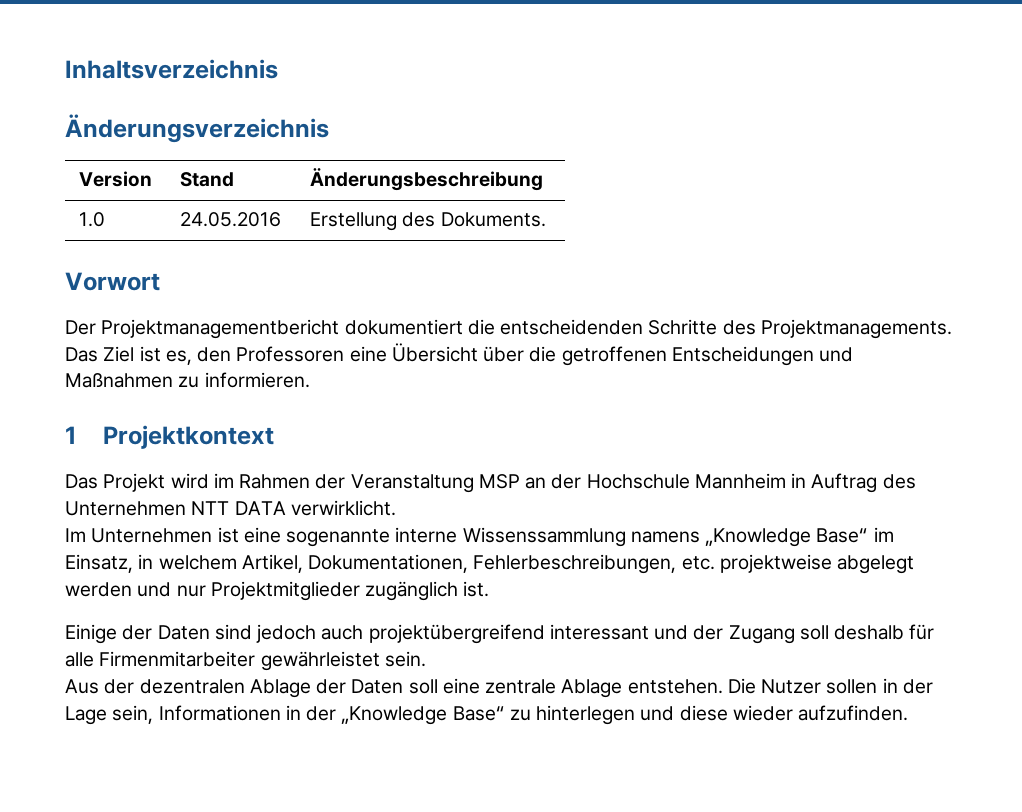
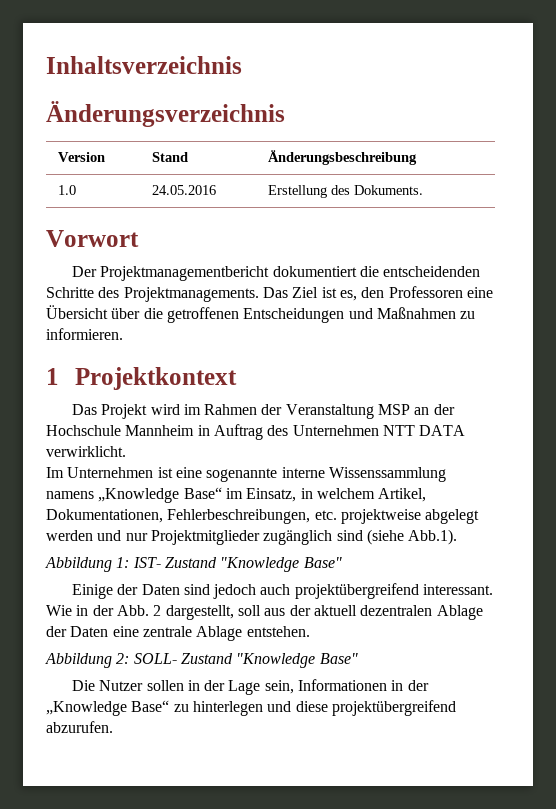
- Im Unternehmen ist eine sogenannte interne Wissenssammlung namens „Knowledge Base“ im Einsatz, in welchem Artikel, Dokumentationen, Fehlerbeschreibungen, etc. projektweise abgelegt werden und nur Projektmitglieder zugänglich ist.
+ Im Unternehmen ist eine sogenannte interne Wissenssammlung namens „Knowledge Base“ im Einsatz, in welchem Artikel, Dokumentationen, Fehlerbeschreibungen, etc. projektweise abgelegt werden und nur Projektmitglieder zugänglich sind (siehe Abb.1).
+ Abbildung 1: IST- Zustand "Knowledge Base"
- Einige der Daten sind jedoch auch projektübergreifend interessant und der Zugang soll deshalb für alle Firmenmitarbeiter gewährleistet sein.
- Aus der dezentralen Ablage der Daten soll eine zentrale Ablage entstehen. Die Nutzer sollen in der Lage sein, Informationen in der „Knowledge Base“ zu hinterlegen und diese wieder aufzufinden.
+ Einige der Daten sind jedoch auch projektübergreifend interessant. Wie in der Abb. 2 dargestellt, soll aus der aktuell dezentralen Ablage der Daten eine zentrale Ablage entstehen.
+ Abbildung 2: SOLL- Zustand "Knowledge Base"
+ Die Nutzer sollen in der Lage sein, Informationen in der „Knowledge Base“ zu hinterlegen und diese projektübergreifend abzurufen.

